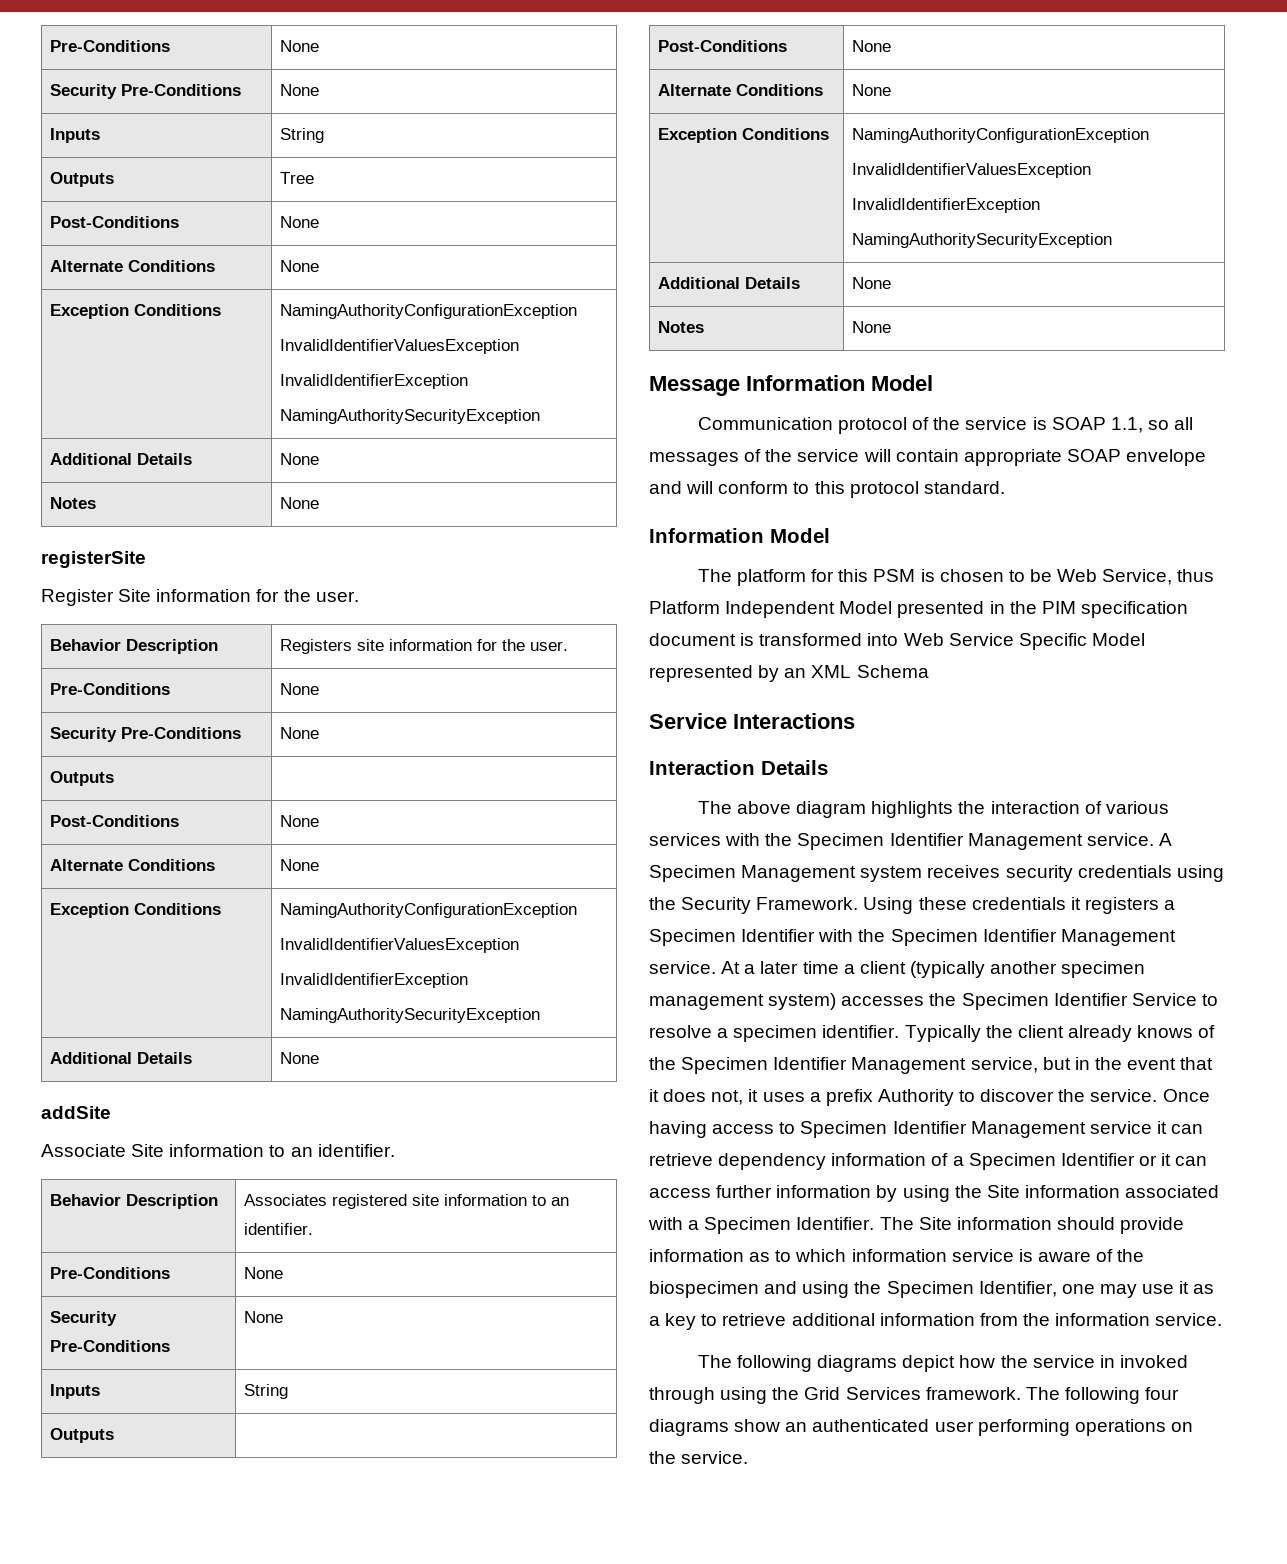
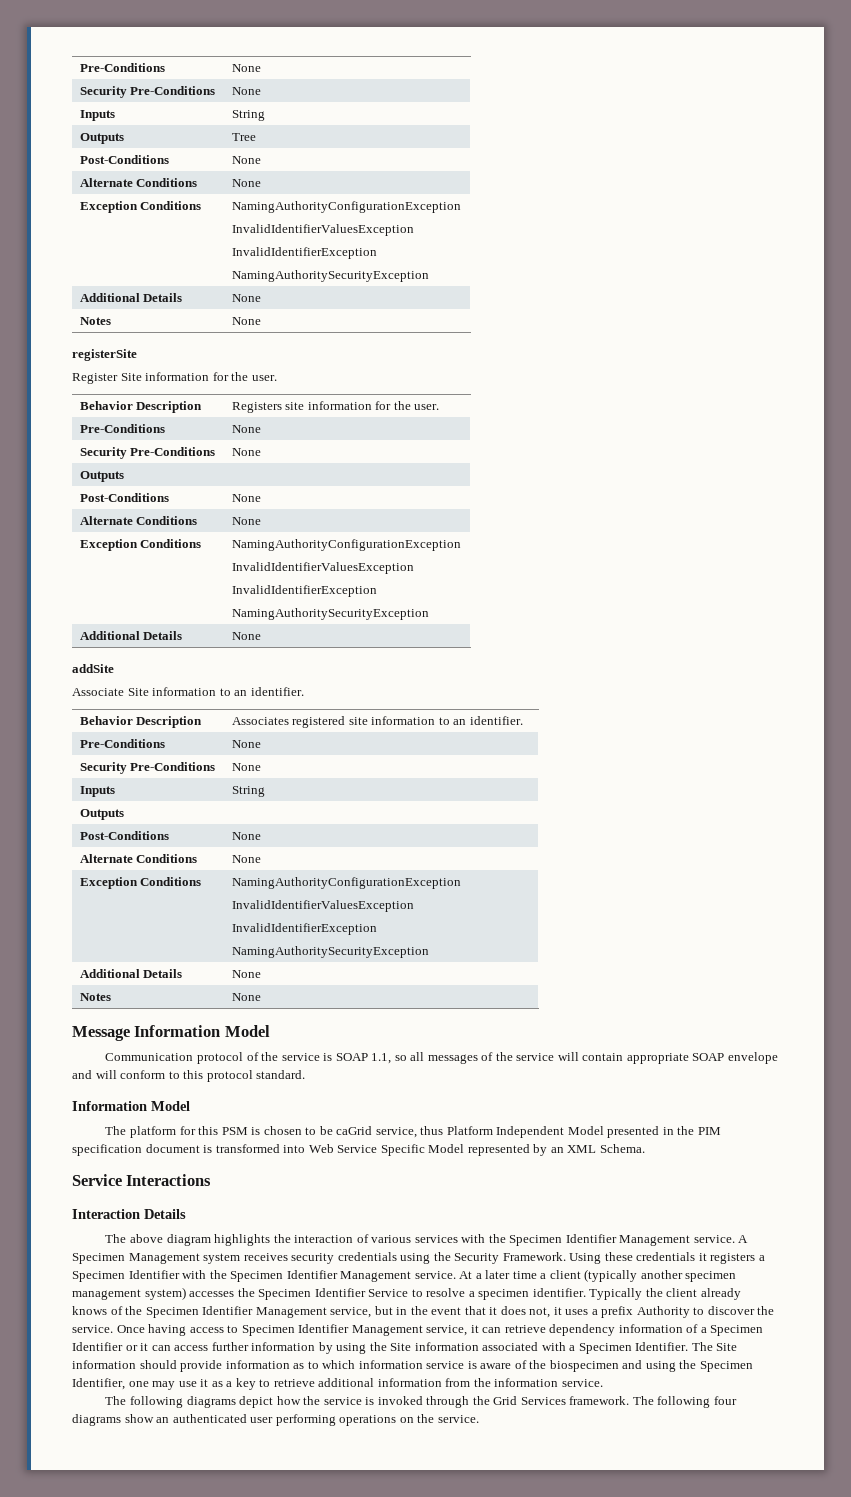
- The platform for this PSM is chosen to be Web Service, thus Platform Independent Model presented in the PIM specification document is transformed into Web Service Specific Model represented by an XML Schema
+ The platform for this PSM is chosen to be caGrid service, thus Platform Independent Model presented in the PIM specification document is transformed into Web Service Specific Model represented by an XML Schema.
- Once having access to Specimen Identifier Management service it can retrieve dependency information of a Specimen Identifier or it can access further information by using the Site information associated with a Specimen Identifier.
+ Once having access to Specimen Identifier Management service, it can retrieve dependency information of a Specimen Identifier or it can access further information by using the Site information associated with a Specimen Identifier.
- The following diagrams depict how the service in invoked through using the Grid Services framework.
+ The following diagrams depict how the service is invoked through the Grid Services framework.

